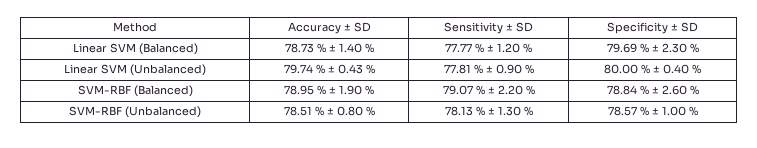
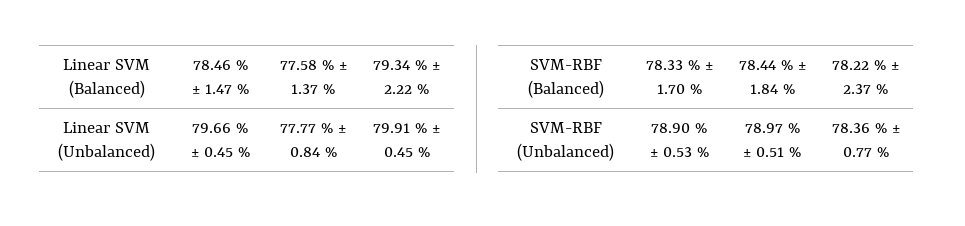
- Method | Accuracy ± SD | Sensitivity ± SD | Specificity ± SD
- Linear SVM (Balanced) | 78.73 % ± 1.40 % | 77.77 % ± 1.20 % | 79.69 % ± 2.30 %
+ Linear SVM (Balanced) | 78.46 % ± 1.47 % | 77.58 % ± 1.37 % | 79.34 % ± 2.22 %
- Linear SVM (Unbalanced) | 79.74 % ± 0.43 % | 77.81 % ± 0.90 % | 80.00 % ± 0.40 %
+ Linear SVM (Unbalanced) | 79.66 % ± 0.45 % | 77.77 % ± 0.84 % | 79.91 % ± 0.45 %
- SVM-RBF (Balanced) | 78.95 % ± 1.90 % | 79.07 % ± 2.20 % | 78.84 % ± 2.60 %
+ SVM-RBF (Balanced) | 78.33 % ± 1.70 % | 78.44 % ± 1.84 % | 78.22 % ± 2.37 %
- SVM-RBF (Unbalanced) | 78.51 % ± 0.80 % | 78.13 % ± 1.30 % | 78.57 % ± 1.00 %
+ SVM-RBF (Unbalanced) | 78.90 % ± 0.53 % | 78.97 % ± 0.51 % | 78.36 % ± 0.77 %

